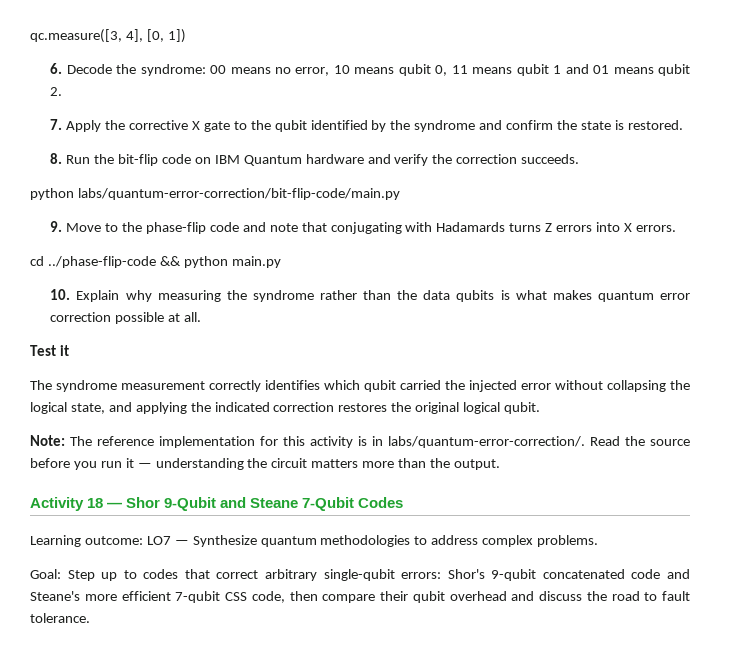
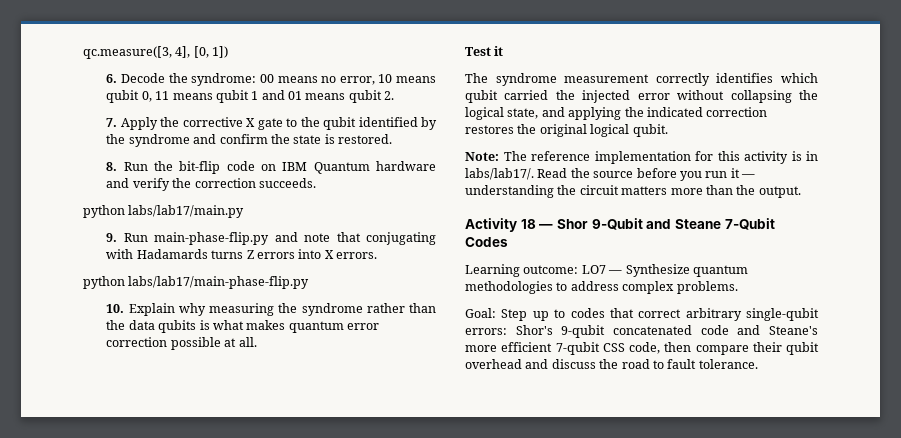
- python labs/quantum-error-correction/bit-flip-code/main.py
+ python labs/lab17/main.py
- 9. Move to the phase-flip code and note that conjugating with Hadamards turns Z errors into X errors.
+ 9. Run main-phase-flip.py and note that conjugating with Hadamards turns Z errors into X errors.
- cd ../phase-flip-code && python main.py
+ python labs/lab17/main-phase-flip.py
- Note: The reference implementation for this activity is in labs/quantum-error-correction/.
+ Note: The reference implementation for this activity is in labs/lab17/.

